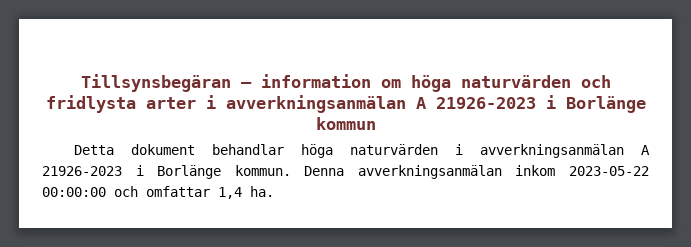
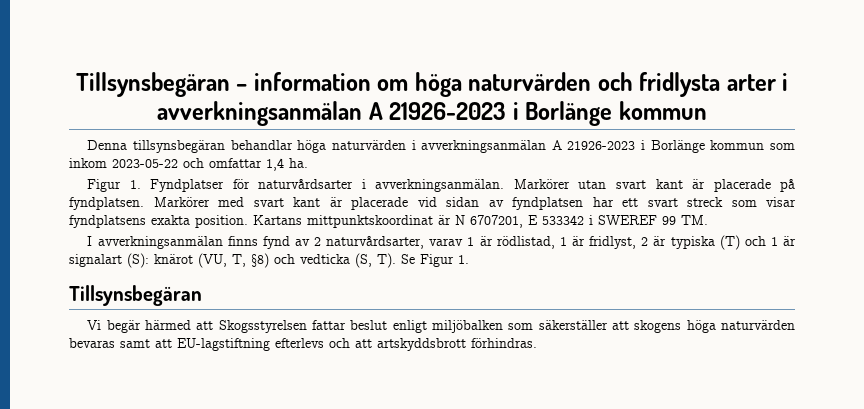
- Detta dokument behandlar höga naturvärden i avverkningsanmälan A 21926-2023 i Borlänge kommun. Denna avverkningsanmälan inkom 2023-05-22 00:00:00 och omfattar 1,4 ha.
+ Denna tillsynsbegäran behandlar höga naturvärden i avverkningsanmälan A 21926-2023 i Borlänge kommun som inkom 2023-05-22 och omfattar 1,4 ha.
+ Figur 1. Fyndplatser för naturvårdsarter i avverkningsanmälan. Markörer utan svart kant är placerade på fyndplatsen. Markörer med svart kant är placerade vid sidan av fyndplatsen har ett svart streck som visar fyndplatsens exakta position. Kartans mittpunktskoordinat är N 6707201, E 533342 i SWEREF 99 TM.
+ I avverkningsanmälan finns fynd av 2 naturvårdsarter, varav 1 är rödlistad, 1 är fridlyst, 2 är typiska (T) och 1 är signalart (S): knärot (VU, T, §8) och vedticka (S, T). Se Figur 1.
+ Tillsynsbegäran
+ Vi begär härmed att Skogsstyrelsen fattar beslut enligt miljöbalken som säkerställer att skogens höga naturvärden bevaras samt att EU-lagstiftning efterlevs och att artskyddsbrott förhindras.

